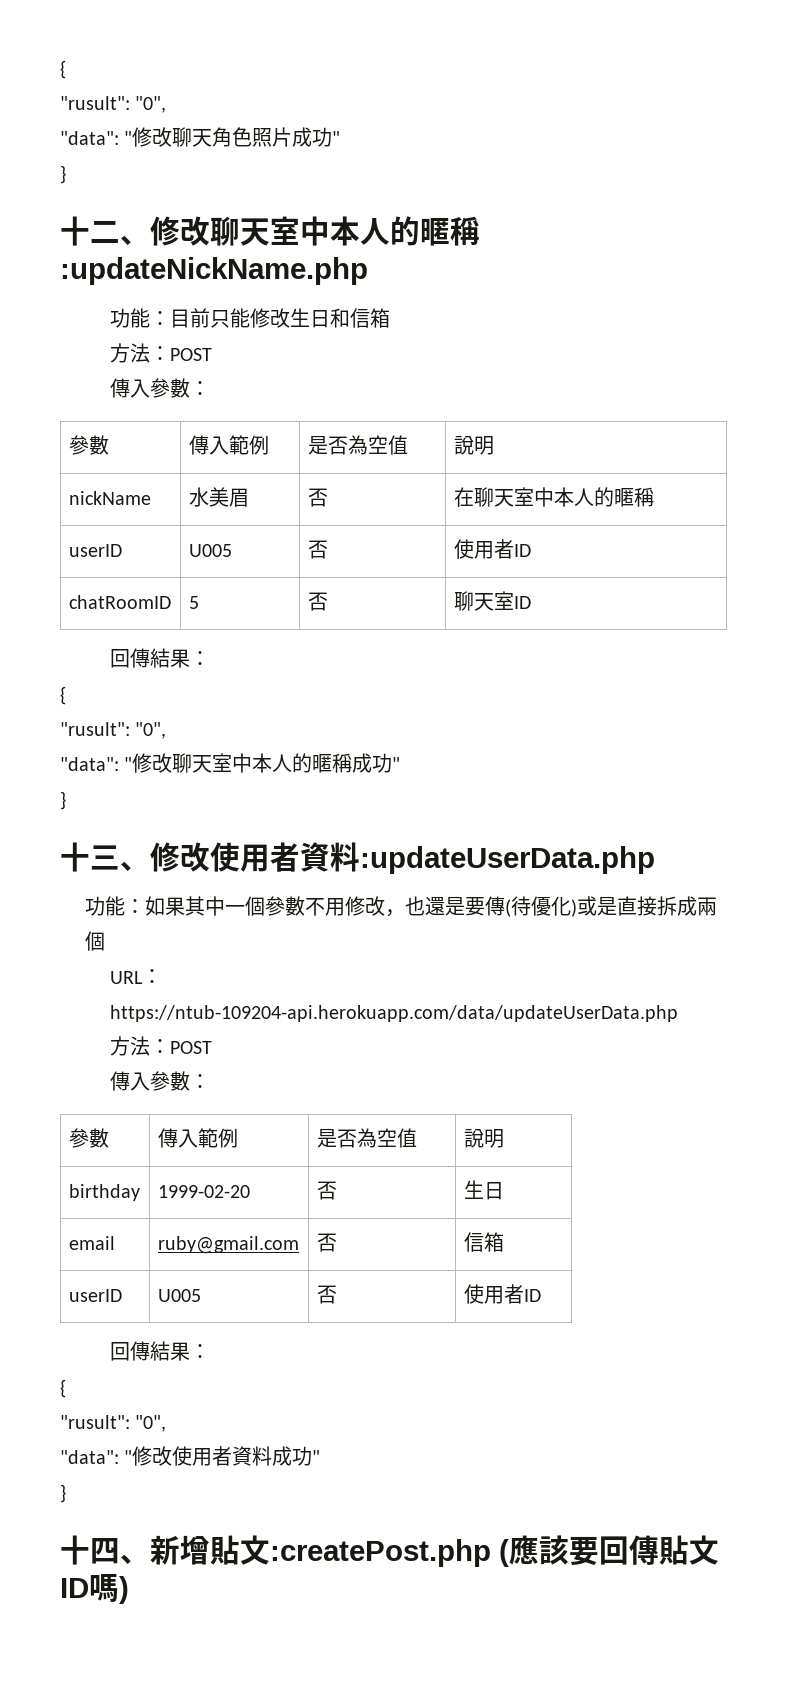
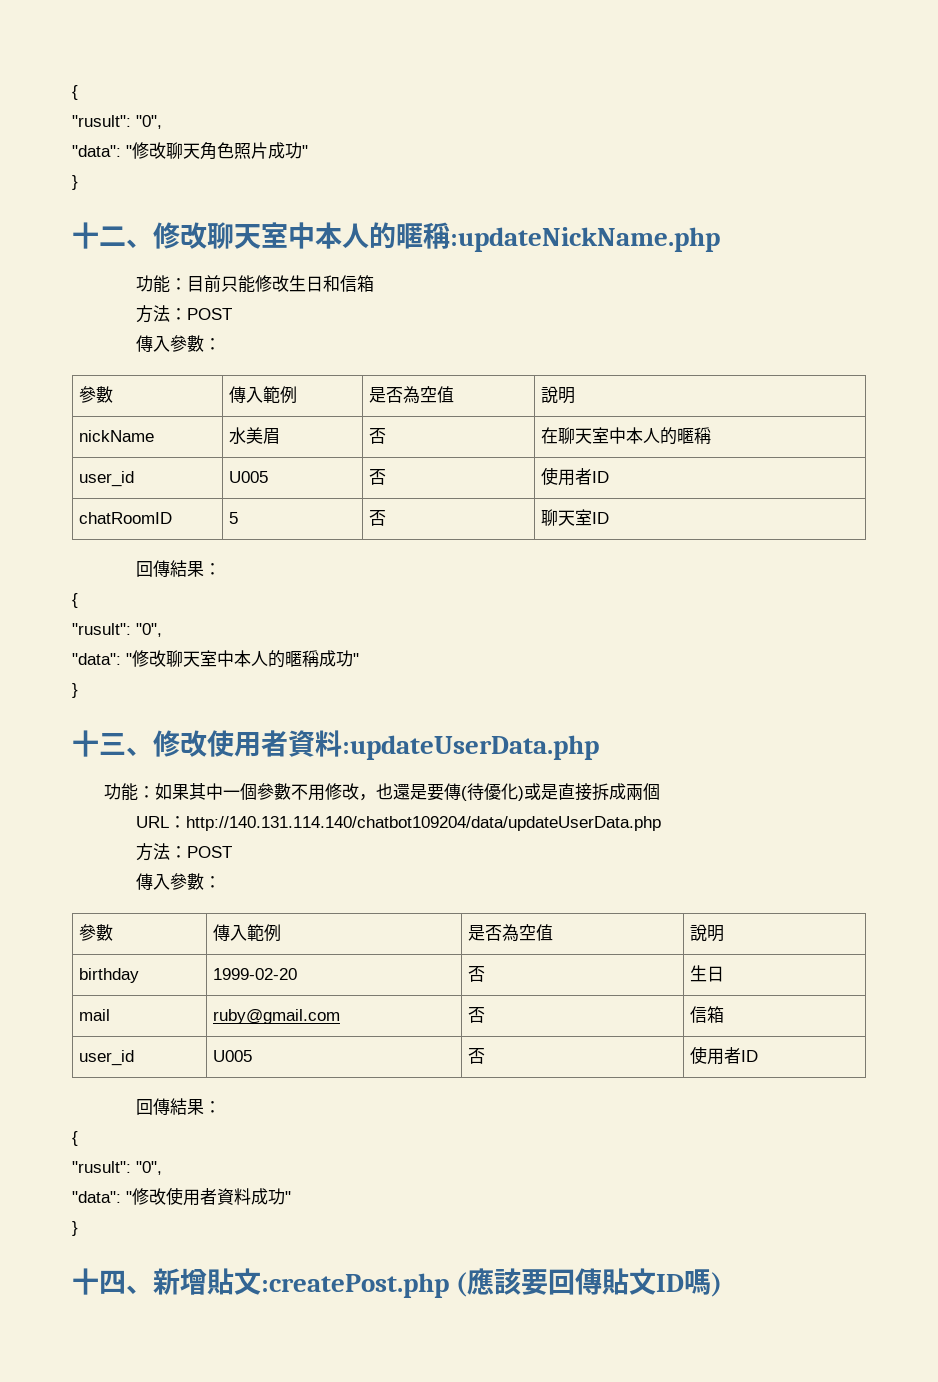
  nickName | 水美眉 | 否 | 在聊天室中本人的暱稱
- userID | U005 | 否 | 使用者ID
+ user_id | U005 | 否 | 使用者ID
- URL：https://ntub-109204-api.herokuapp.com/data/updateUserData.php
+ URL：http://140.131.114.140/chatbot109204/data/updateUserData.php
- email | ruby@gmail.com | 否 | 信箱
- userID | U005 | 否 | 使用者ID
+ mail | ruby@gmail.com | 否 | 信箱
+ user_id | U005 | 否 | 使用者ID

